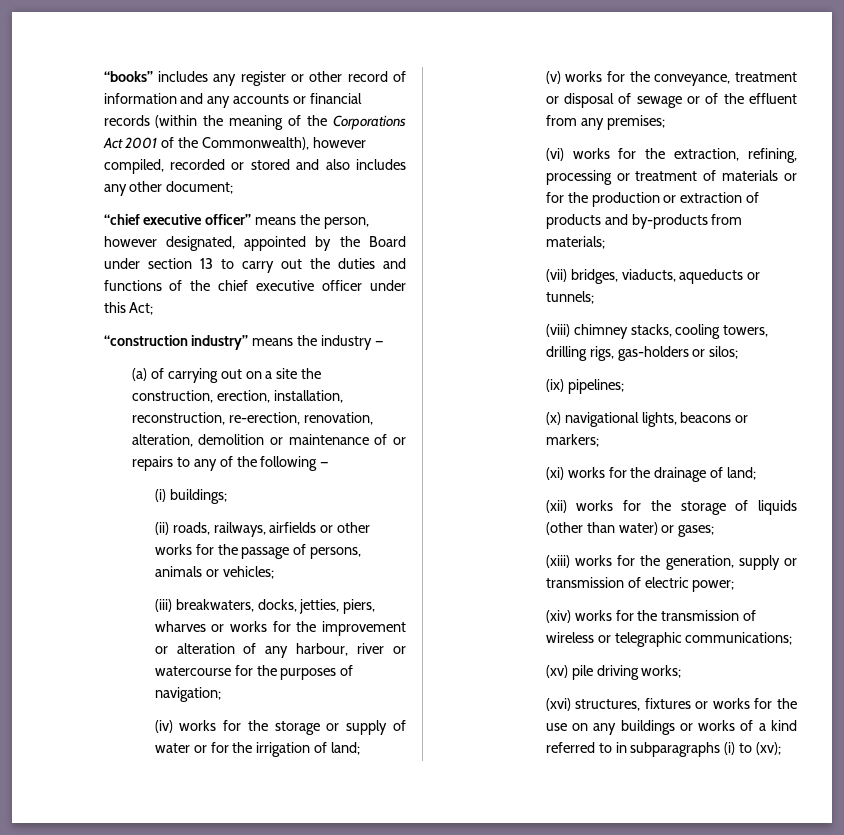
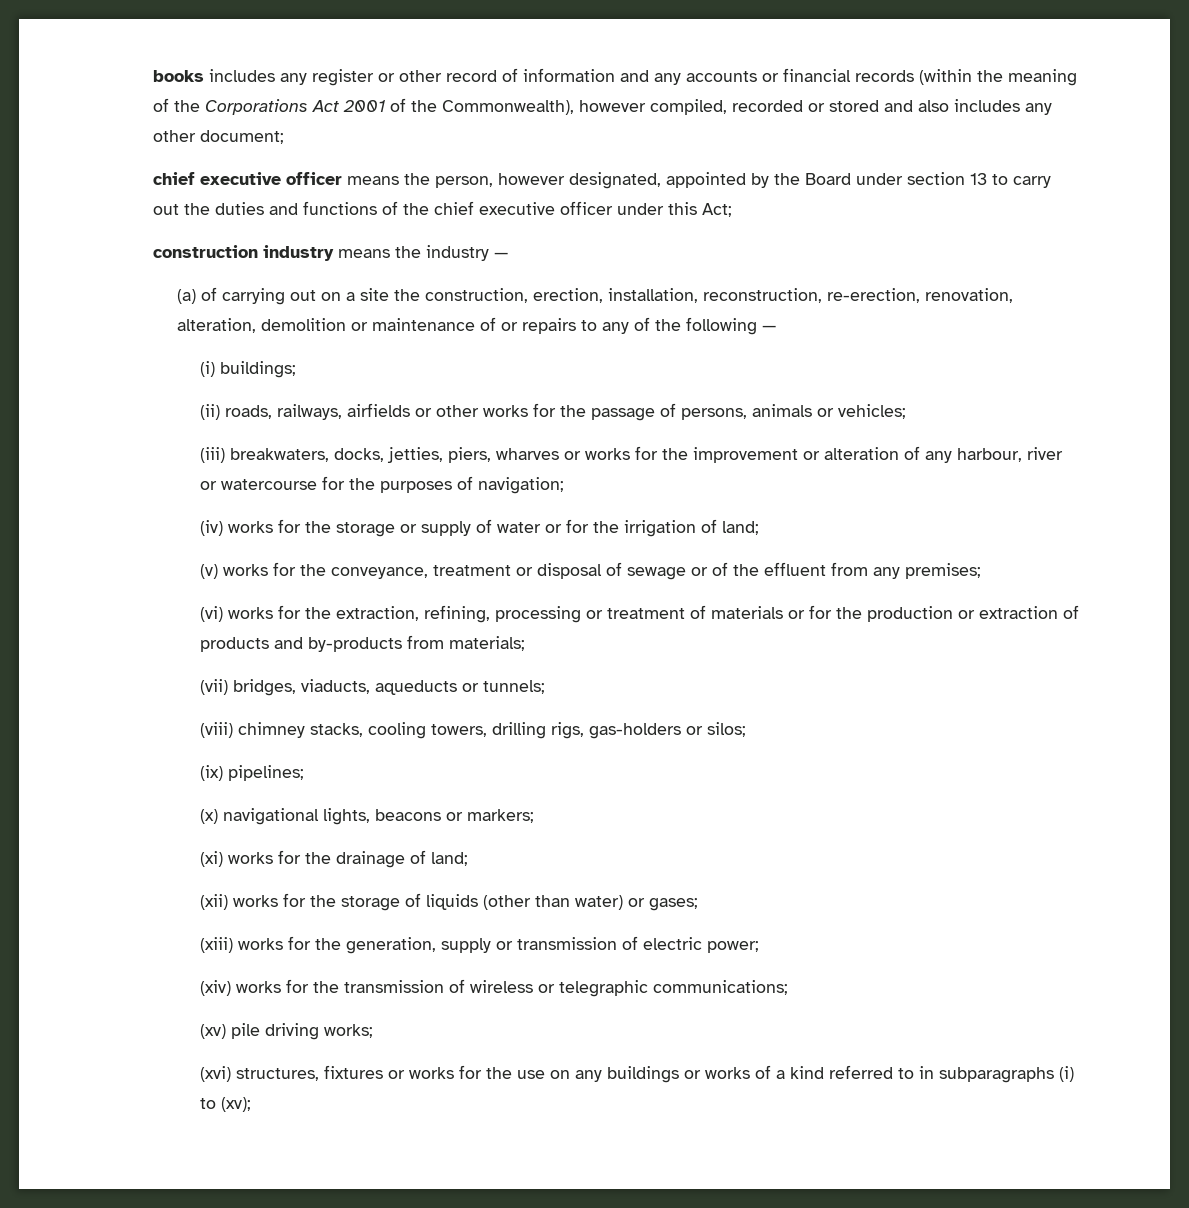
- “books” includes any register or other record of information and any accounts or financial records (within the meaning of the Corporations Act 2001 of the Commonwealth), however compiled, recorded or stored and also includes any other document;
+ books includes any register or other record of information and any accounts or financial records (within the meaning of the Corporations Act 2001 of the Commonwealth), however compiled, recorded or stored and also includes any other document;
- “chief executive officer” means the person, however designated, appointed by the Board under section 13 to carry out the duties and functions of the chief executive officer under this Act;
+ chief executive officer means the person, however designated, appointed by the Board under section 13 to carry out the duties and functions of the chief executive officer under this Act;
- “construction industry” means the industry —
+ construction industry means the industry —

